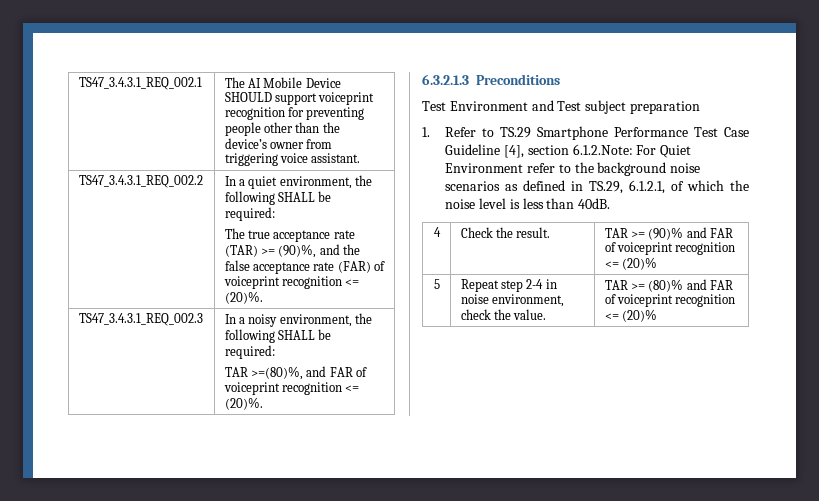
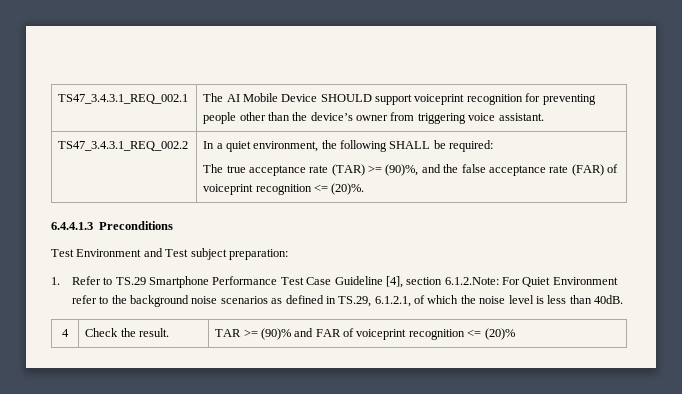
- TS47_3.4.3.1_REQ_002.3 | In a noisy environment, the following SHALL be required:
- TAR >=(80)%, and FAR of voiceprint recognition <= (20)%.
- 6.3.2.1.3 Preconditions
+ 6.4.4.1.3 Preconditions
- Test Environment and Test subject preparation
+ Test Environment and Test subject preparation:
- 5 | Repeat step 2-4 in noise environment, check the value. | TAR >= (80)% and FAR of voiceprint recognition <= (20)%

